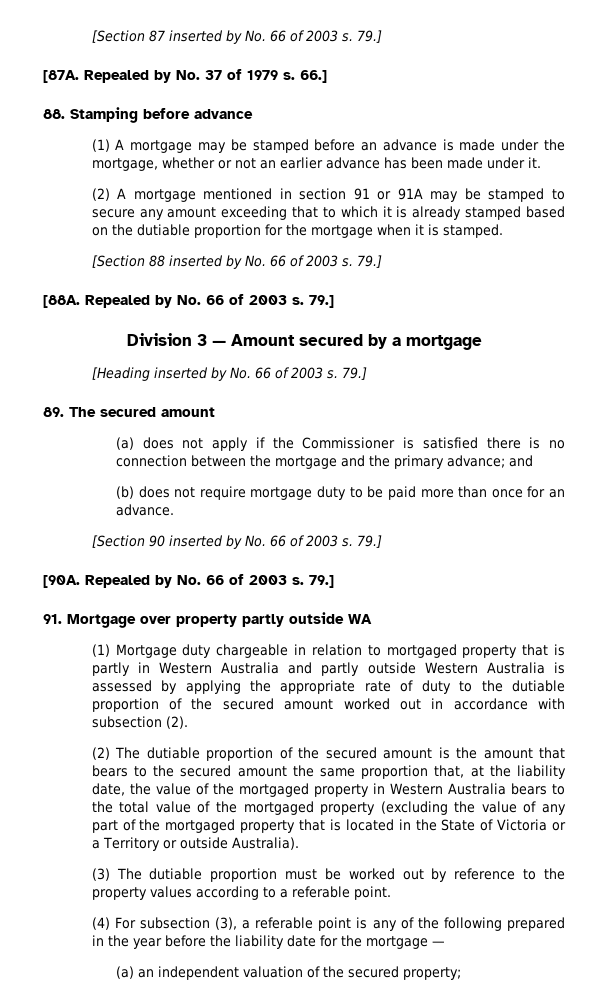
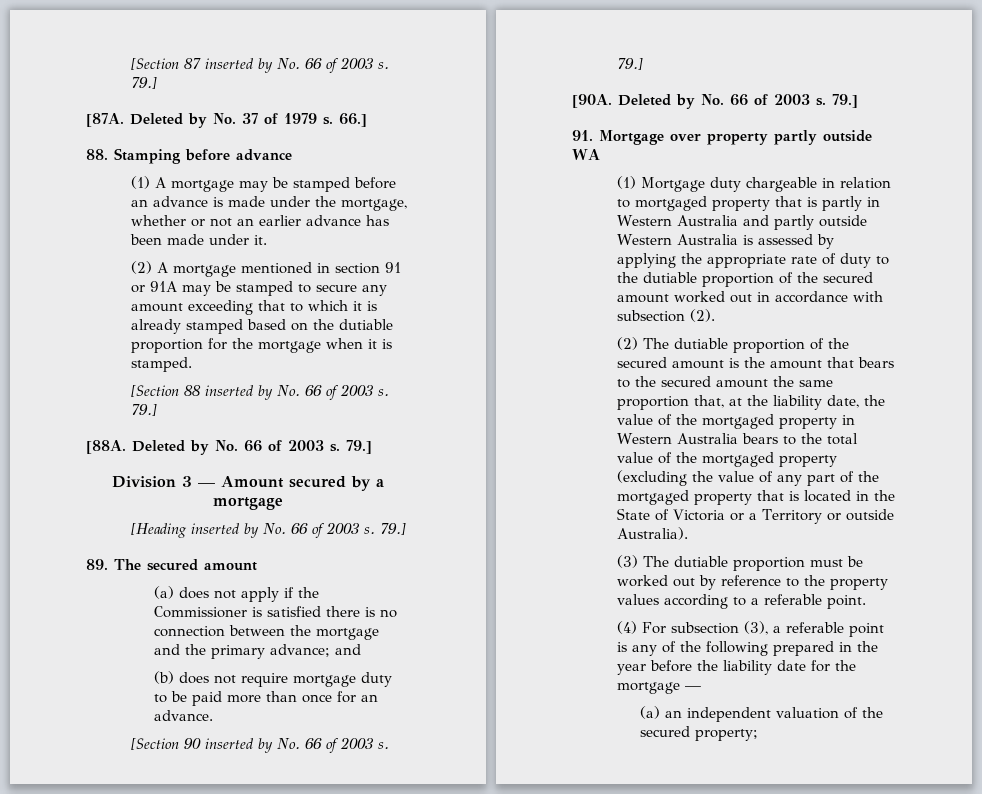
- Repealed by No. 37 of 1979 s.
+ Deleted by No. 37 of 1979 s.
- [88A. Repealed by No. 66 of 2003 s.
+ [88A. Deleted by No. 66 of 2003 s.
- [90A. Repealed by No. 66 of 2003 s.
+ [90A. Deleted by No. 66 of 2003 s.

